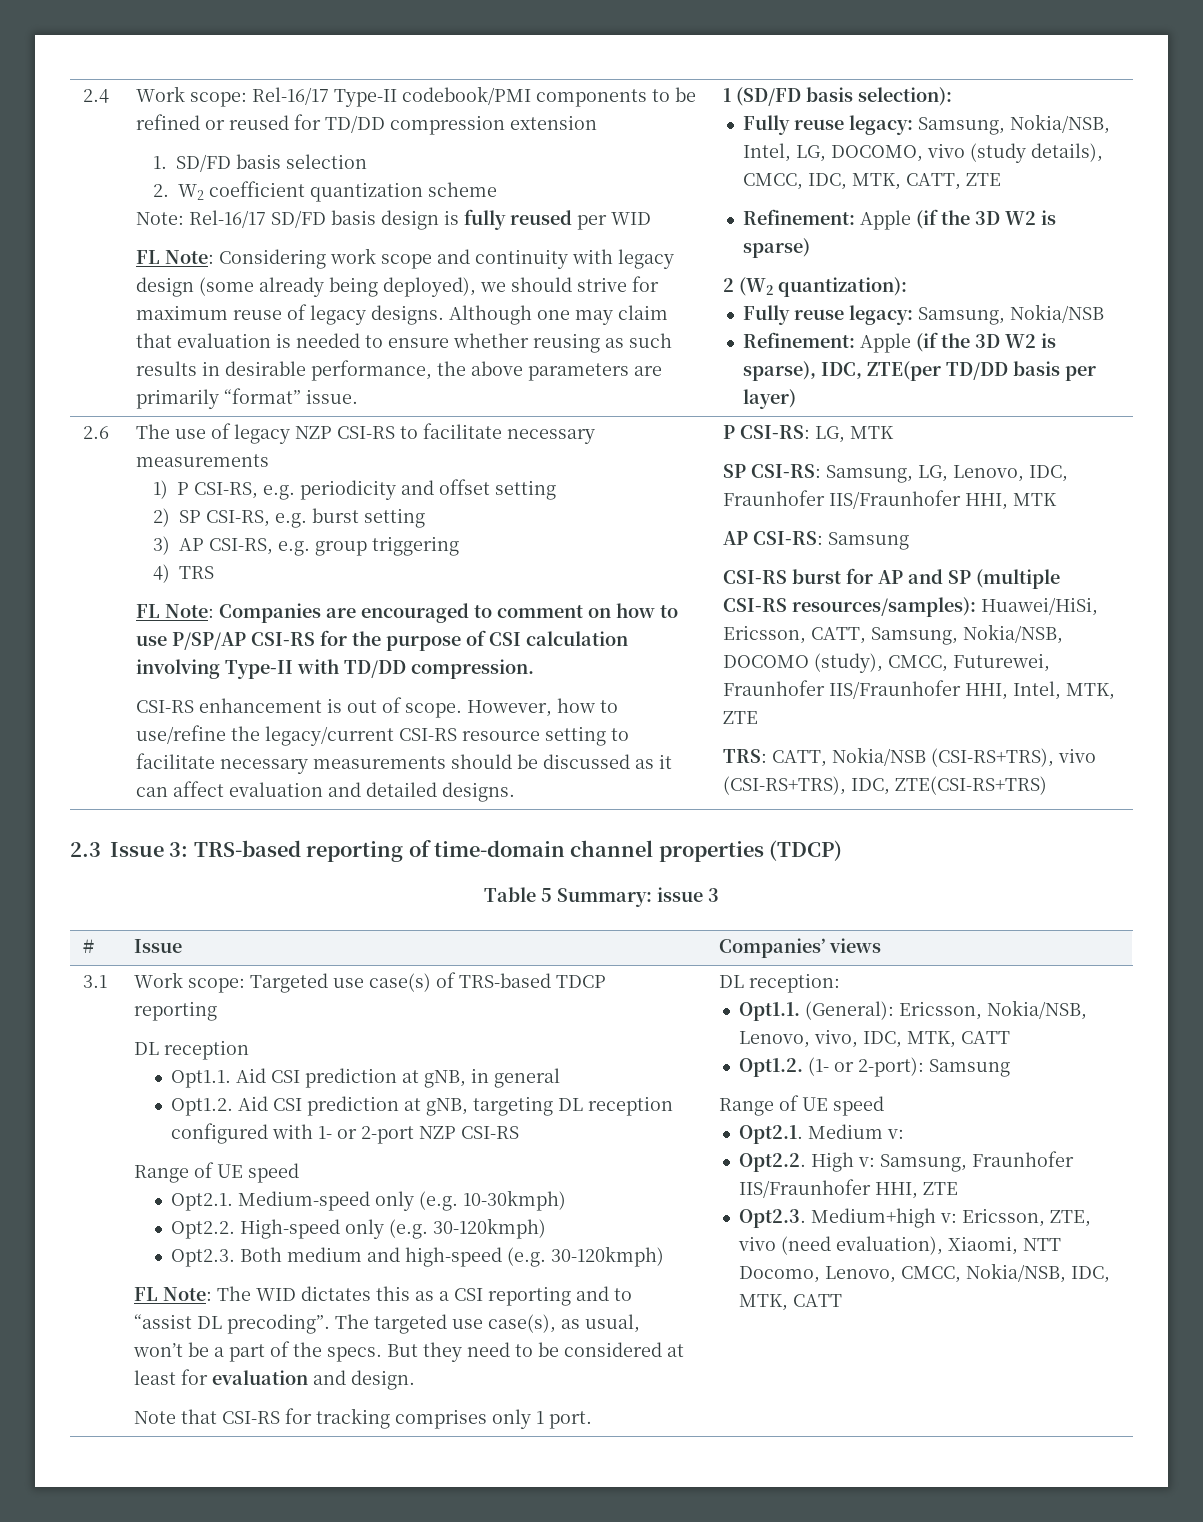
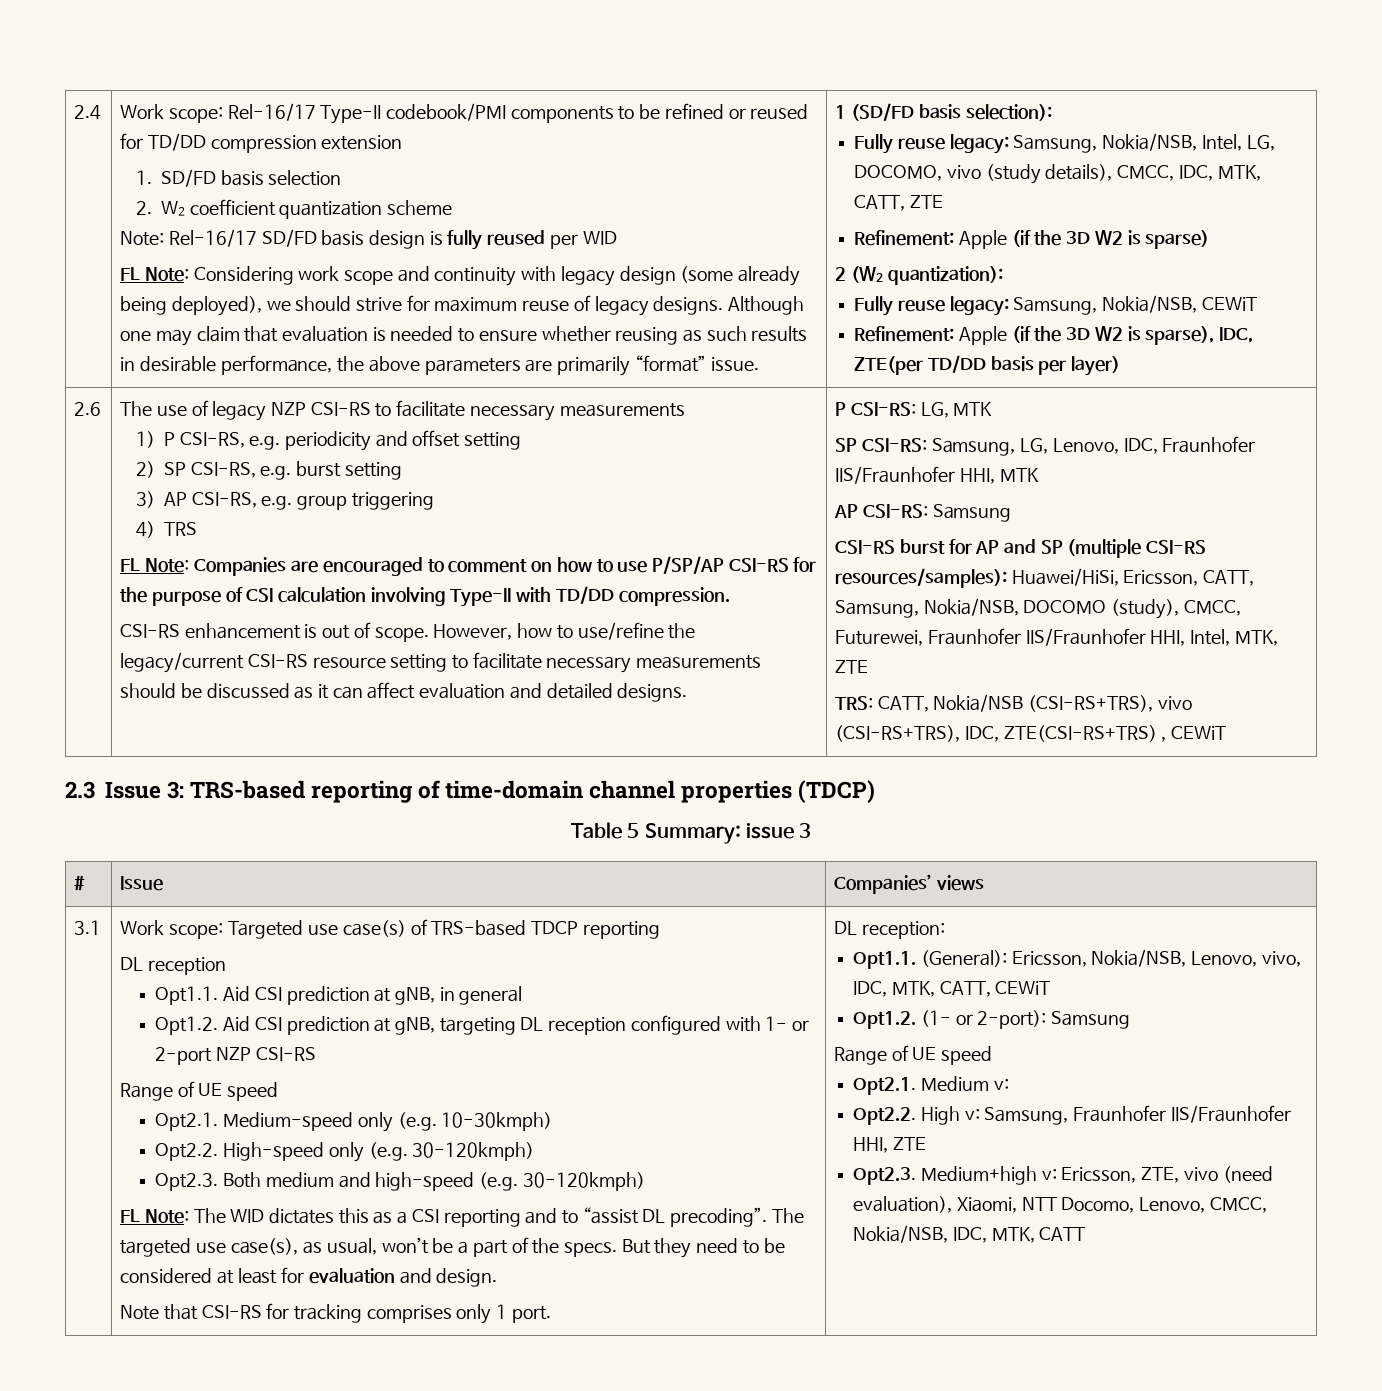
- Fully reuse legacy: Samsung, Nokia/NSB
+ Fully reuse legacy: Samsung, Nokia/NSB, CEWiT
- TRS: CATT, Nokia/NSB (CSI-RS+TRS), vivo (CSI-RS+TRS), IDC, ZTE(CSI-RS+TRS)
+ TRS: CATT, Nokia/NSB (CSI-RS+TRS), vivo (CSI-RS+TRS), IDC, ZTE(CSI-RS+TRS) , CEWiT
- Opt1.1. (General): Ericsson, Nokia/NSB, Lenovo, vivo, IDC, MTK, CATT
+ Opt1.1. (General): Ericsson, Nokia/NSB, Lenovo, vivo, IDC, MTK, CATT, CEWiT

